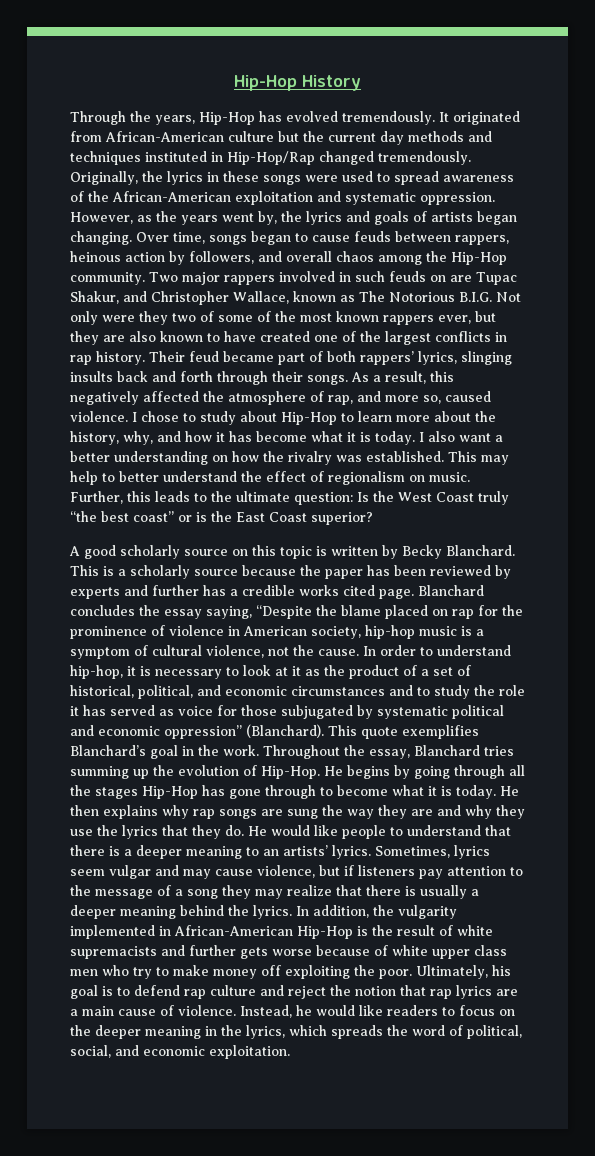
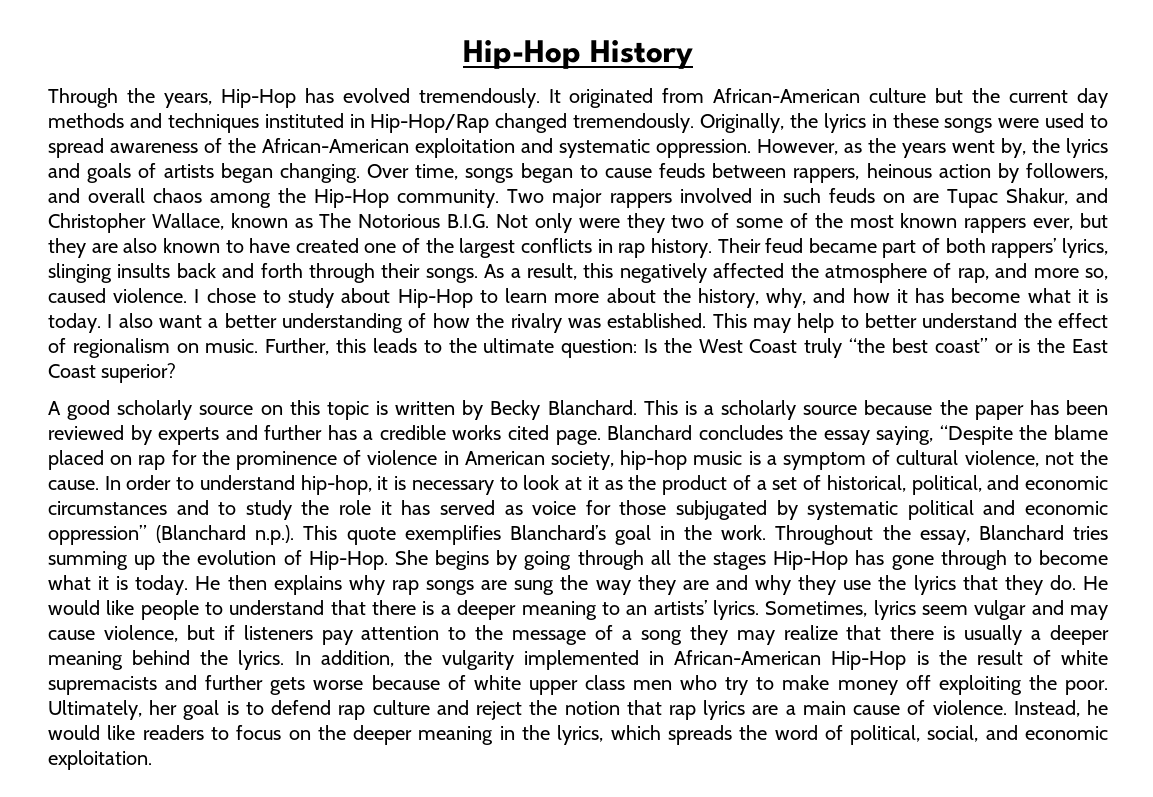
- I also want a better understanding on how the rivalry was established.
+ I also want a better understanding of how the rivalry was established.
- In order to understand hip-hop, it is necessary to look at it as the product of a set of historical, political, and economic circumstances and to study the role it has served as voice for those subjugated by systematic political and economic oppression” (Blanchard). This quote exemplifies Blanchard’s goal in the work.
+ In order to understand hip-hop, it is necessary to look at it as the product of a set of historical, political, and economic circumstances and to study the role it has served as voice for those subjugated by systematic political and economic oppression” (Blanchard n.p.). This quote exemplifies Blanchard’s goal in the work.
- He begins by going through all the stages Hip-Hop has gone through to become what it is today.
+ She begins by going through all the stages Hip-Hop has gone through to become what it is today.
- Ultimately, his goal is to defend rap culture and reject the notion that rap lyrics are a main cause of violence.
+ Ultimately, her goal is to defend rap culture and reject the notion that rap lyrics are a main cause of violence.

